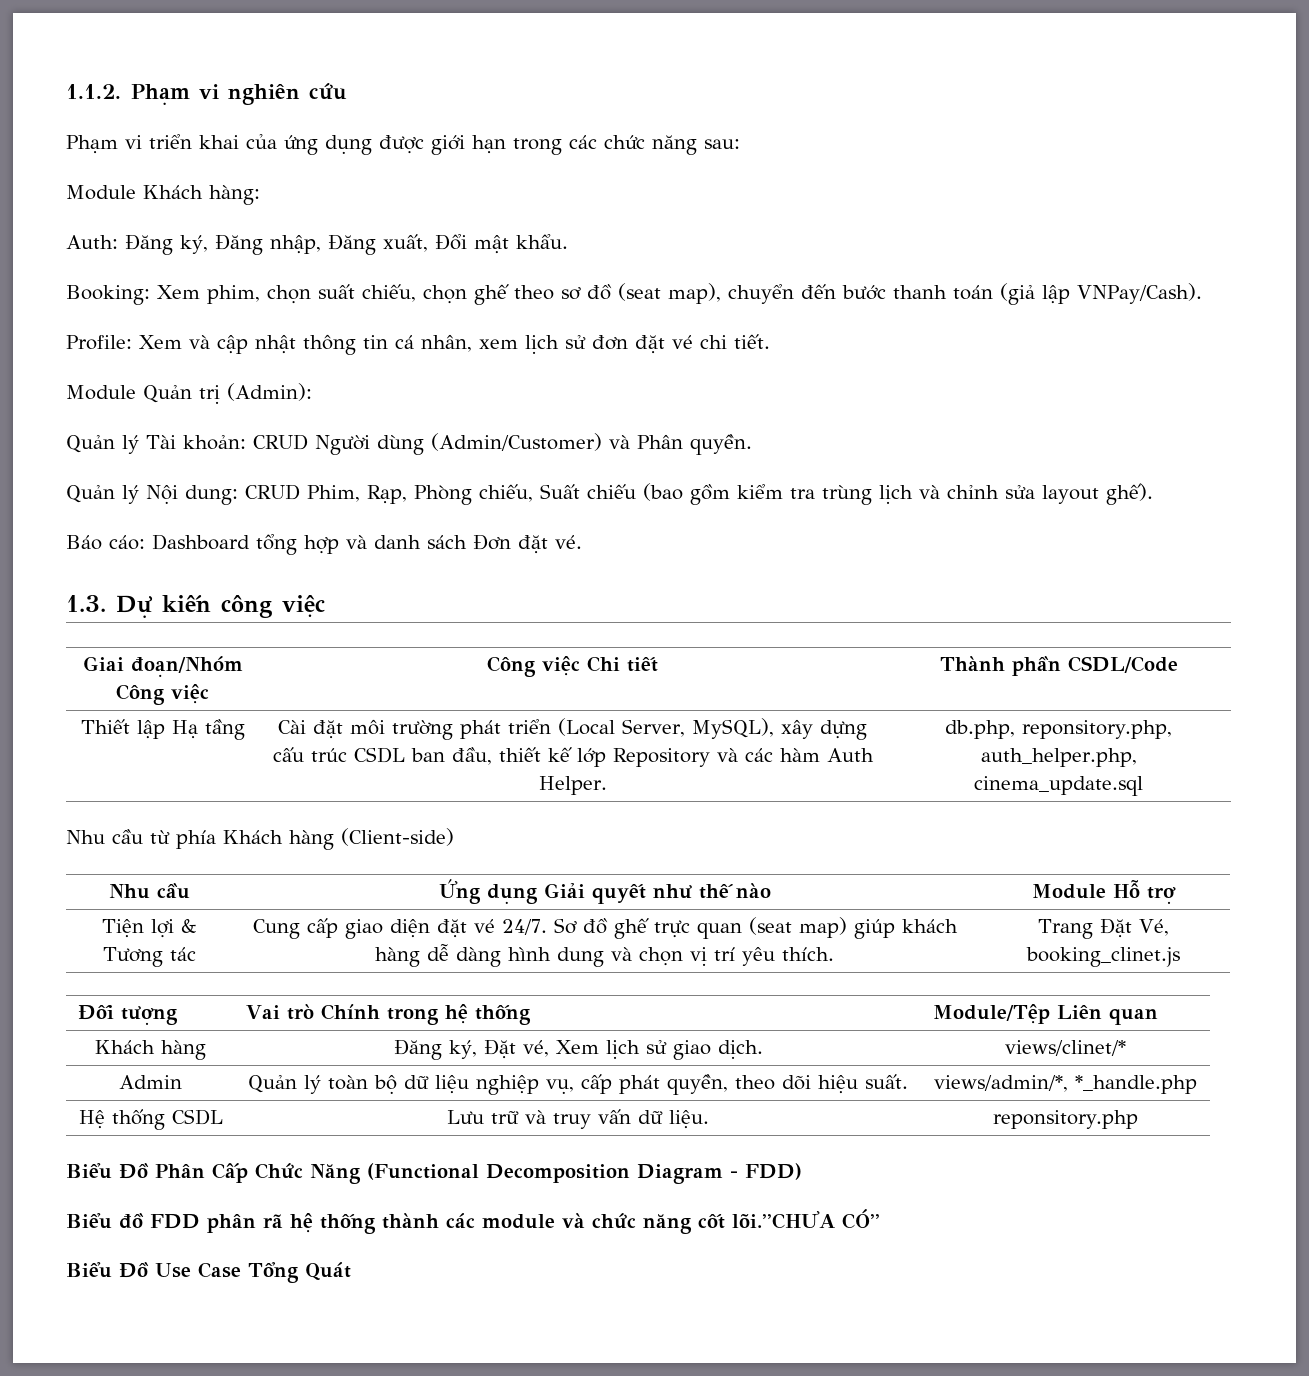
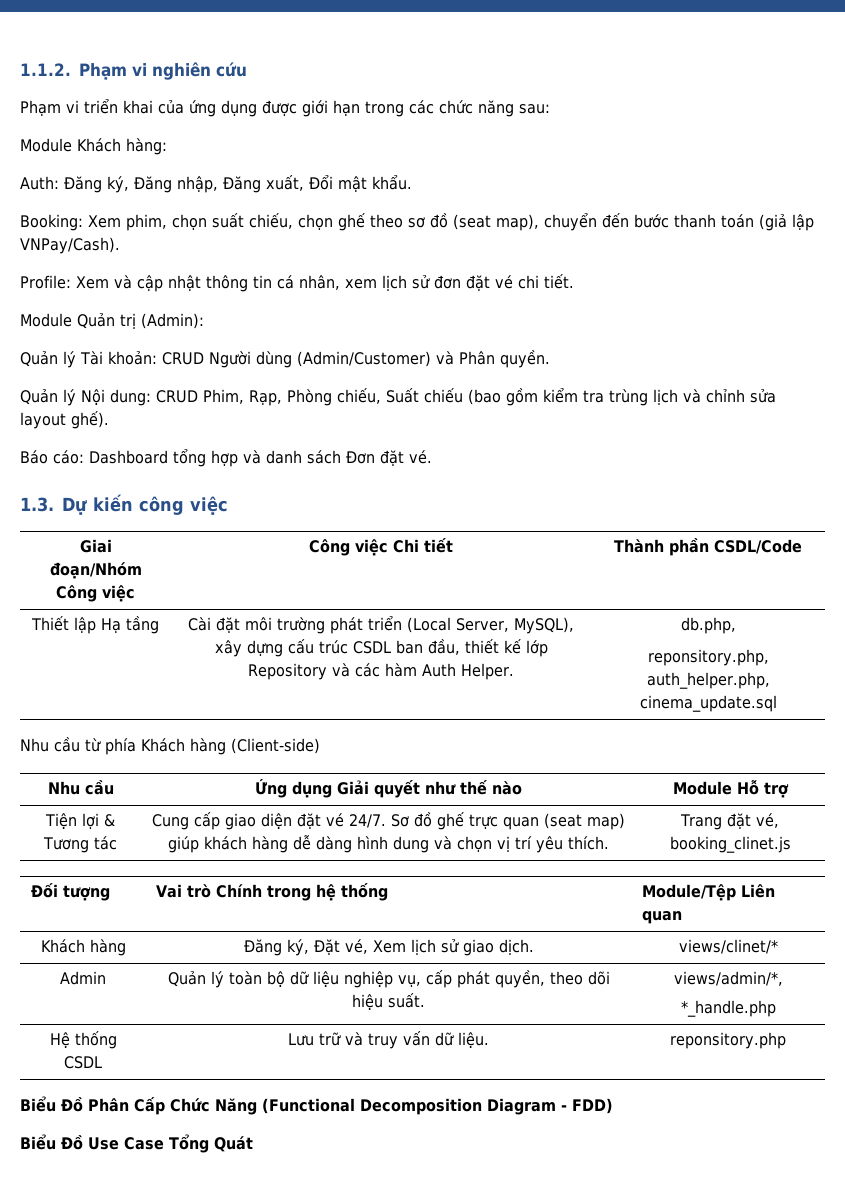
- Thiết lập Hạ tầng | Cài đặt môi trường phát triển (Local Server, MySQL), xây dựng cấu trúc CSDL ban đầu, thiết kế lớp Repository và các hàm Auth Helper. | db.php, reponsitory.php, auth_helper.php, cinema_update.sql
+ Thiết lập Hạ tầng | Cài đặt môi trường phát triển (Local Server, MySQL), xây dựng cấu trúc CSDL ban đầu, thiết kế lớp Repository và các hàm Auth Helper. | db.php,
+ reponsitory.php, auth_helper.php, cinema_update.sql
- Tiện lợi & Tương tác | Cung cấp giao diện đặt vé 24/7. Sơ đồ ghế trực quan (seat map) giúp khách hàng dễ dàng hình dung và chọn vị trí yêu thích. | Trang Đặt Vé, booking_clinet.js
+ Tiện lợi & Tương tác | Cung cấp giao diện đặt vé 24/7. Sơ đồ ghế trực quan (seat map) giúp khách hàng dễ dàng hình dung và chọn vị trí yêu thích. | Trang đặt vé, booking_clinet.js
- Admin | Quản lý toàn bộ dữ liệu nghiệp vụ, cấp phát quyền, theo dõi hiệu suất. | views/admin/*, *_handle.php
+ Admin | Quản lý toàn bộ dữ liệu nghiệp vụ, cấp phát quyền, theo dõi hiệu suất. | views/admin/*,
+ *_handle.php
- Biểu đồ FDD phân rã hệ thống thành các module và chức năng cốt lõi.”CHƯA CÓ”

